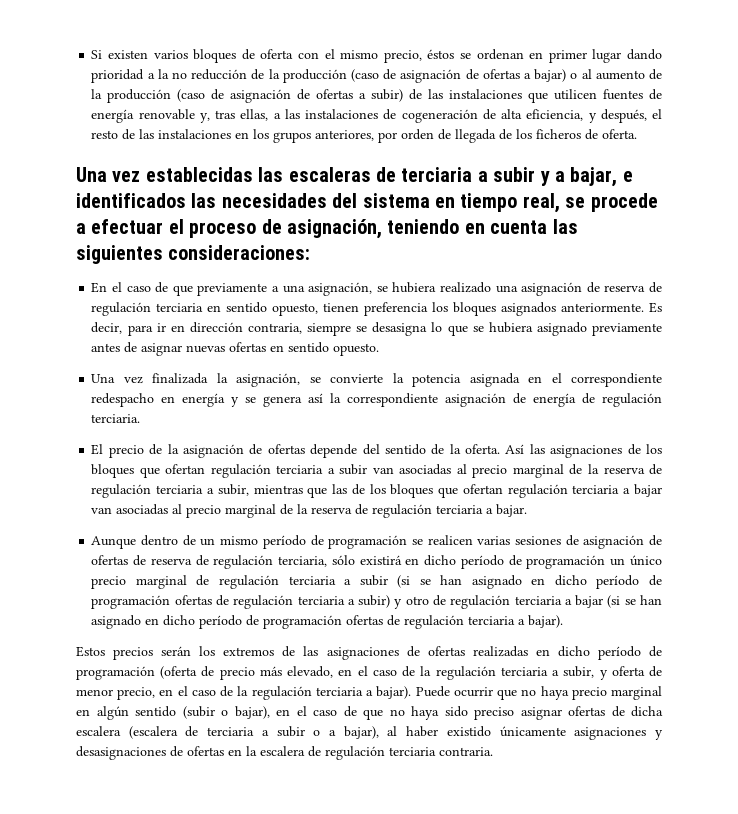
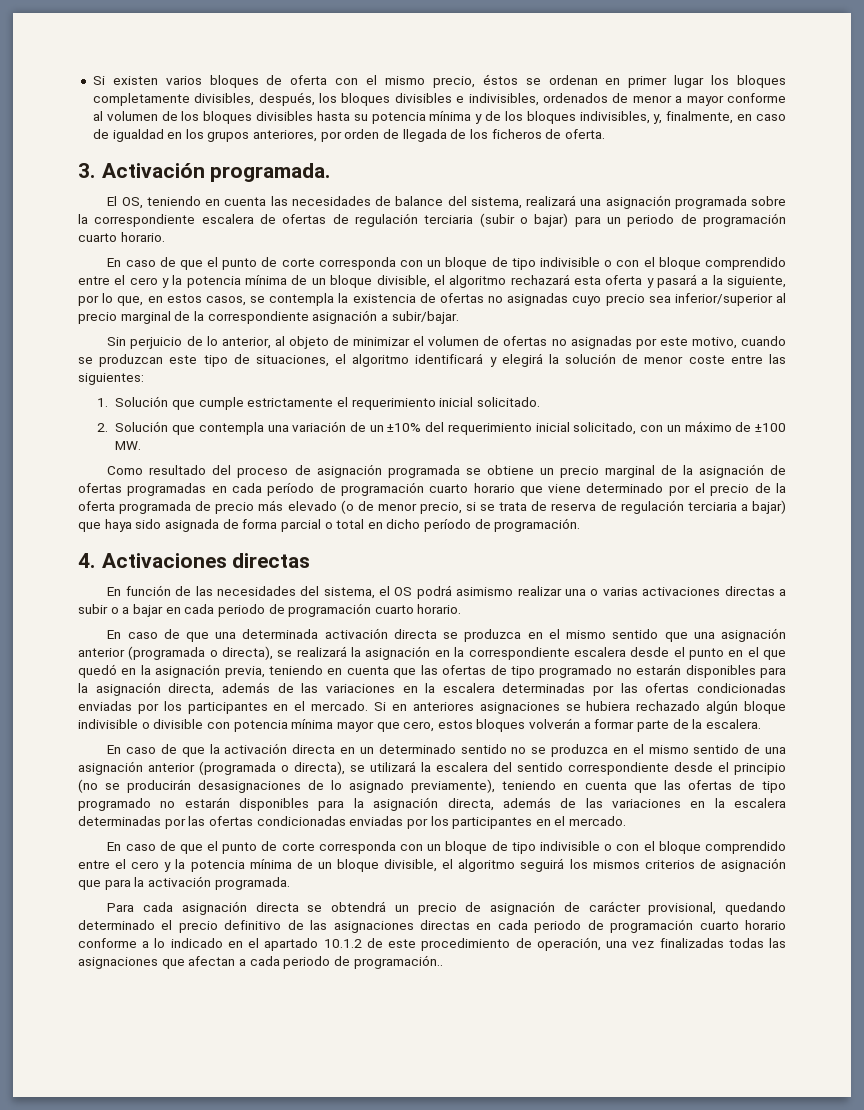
- Si existen varios bloques de oferta con el mismo precio, éstos se ordenan en primer lugar dando prioridad a la no reducción de la producción (caso de asignación de ofertas a bajar) o al aumento de la producción (caso de asignación de ofertas a subir) de las instalaciones que utilicen fuentes de energía renovable y, tras ellas, a las instalaciones de cogeneración de alta eficiencia, y después, el resto de las instalaciones en los grupos anteriores, por orden de llegada de los ficheros de oferta.
+ Si existen varios bloques de oferta con el mismo precio, éstos se ordenan en primer lugar los bloques completamente divisibles, después, los bloques divisibles e indivisibles, ordenados de menor a mayor conforme al volumen de los bloques divisibles hasta su potencia mínima y de los bloques indivisibles, y, finalmente, en caso de igualdad en los grupos anteriores, por orden de llegada de los ficheros de oferta.
- Una vez establecidas las escaleras de terciaria a subir y a bajar, e identificados las necesidades del sistema en tiempo real, se procede a efectuar el proceso de asignación, teniendo en cuenta las siguientes consideraciones:
- En el caso de que previamente a una asignación, se hubiera realizado una asignación de reserva de regulación terciaria en sentido opuesto, tienen preferencia los bloques asignados anteriormente. Es decir, para ir en dirección contraria, siempre se desasigna lo que se hubiera asignado previamente antes de asignar nuevas ofertas en sentido opuesto.
- Una vez finalizada la asignación, se convierte la potencia asignada en el correspondiente redespacho en energía y se genera así la correspondiente asignación de energía de regulación terciaria.
- El precio de la asignación de ofertas depende del sentido de la oferta. Así las asignaciones de los bloques que ofertan regulación terciaria a subir van asociadas al precio marginal de la reserva de regulación terciaria a subir, mientras que las de los bloques que ofertan regulación terciaria a bajar van asociadas al precio marginal de la reserva de regulación terciaria a bajar.
- Aunque dentro de un mismo período de programación se realicen varias sesiones de asignación de ofertas de reserva de regulación terciaria, sólo existirá en dicho período de programación un único precio marginal de regulación terciaria a subir (si se han asignado en dicho período de programación ofertas de regulación terciaria a subir) y otro de regulación terciaria a bajar (si se han asignado en dicho período de programación ofertas de regulación terciaria a bajar).
- Estos precios serán los extremos de las asignaciones de ofertas realizadas en dicho período de programación (oferta de precio más elevado, en el caso de la regulación terciaria a subir, y oferta de menor precio, en el caso de la regulación terciaria a bajar). Puede ocurrir que no haya precio marginal en algún sentido (subir o bajar), en el caso de que no haya sido preciso asignar ofertas de dicha escalera (escalera de terciaria a subir o a bajar), al haber existido únicamente asignaciones y desasignaciones de ofertas en la escalera de regulación terciaria contraria.
+ 3. Activación programada.
+ El OS, teniendo en cuenta las necesidades de balance del sistema, realizará una asignación programada sobre la correspondiente escalera de ofertas de regulación terciaria (subir o bajar) para un periodo de programación cuarto horario.
+ En caso de que el punto de corte corresponda con un bloque de tipo indivisible o con el bloque comprendido entre el cero y la potencia mínima de un bloque divisible, el algoritmo rechazará esta oferta y pasará a la siguiente, por lo que, en estos casos, se contempla la existencia de ofertas no asignadas cuyo precio sea inferior/superior al precio marginal de la correspondiente asignación a subir/bajar.
+ Sin perjuicio de lo anterior, al objeto de minimizar el volumen de ofertas no asignadas por este motivo, cuando se produzcan este tipo de situaciones, el algoritmo identificará y elegirá la solución de menor coste entre las siguientes:
+ 1. Solución que cumple estrictamente el requerimiento inicial solicitado.
+ 2. Solución que contempla una variación de un ±10% del requerimiento inicial solicitado, con un máximo de ±100 MW.
+ Como resultado del proceso de asignación programada se obtiene un precio marginal de la asignación de ofertas programadas en cada período de programación cuarto horario que viene determinado por el precio de la oferta programada de precio más elevado (o de menor precio, si se trata de reserva de regulación terciaria a bajar) que haya sido asignada de forma parcial o total en dicho período de programación.
+ 4. Activaciones directas
+ En función de las necesidades del sistema, el OS podrá asimismo realizar una o varias activaciones directas a subir o a bajar en cada periodo de programación cuarto horario.
+ En caso de que una determinada activación directa se produzca en el mismo sentido que una asignación anterior (programada o directa), se realizará la asignación en la correspondiente escalera desde el punto en el que quedó en la asignación previa, teniendo en cuenta que las ofertas de tipo programado no estarán disponibles para la asignación directa, además de las variaciones en la escalera determinadas por las ofertas condicionadas enviadas por los participantes en el mercado. Si en anteriores asignaciones se hubiera rechazado algún bloque indivisible o divisible con potencia mínima mayor que cero, estos bloques volverán a formar parte de la escalera.
+ En caso de que la activación directa en un determinado sentido no se produzca en el mismo sentido de una asignación anterior (programada o directa), se utilizará la escalera del sentido correspondiente desde el principio (no se producirán desasignaciones de lo asignado previamente), teniendo en cuenta que las ofertas de tipo programado no estarán disponibles para la asignación directa, además de las variaciones en la escalera determinadas por las ofertas condicionadas enviadas por los participantes en el mercado.
+ En caso de que el punto de corte corresponda con un bloque de tipo indivisible o con el bloque comprendido entre el cero y la potencia mínima de un bloque divisible, el algoritmo seguirá los mismos criterios de asignación que para la activación programada.
+ Para cada asignación directa se obtendrá un precio de asignación de carácter provisional, quedando determinado el precio definitivo de las asignaciones directas en cada periodo de programación cuarto horario conforme a lo indicado en el apartado 10.1.2 de este procedimiento de operación, una vez finalizadas todas las asignaciones que afectan a cada periodo de programación..

